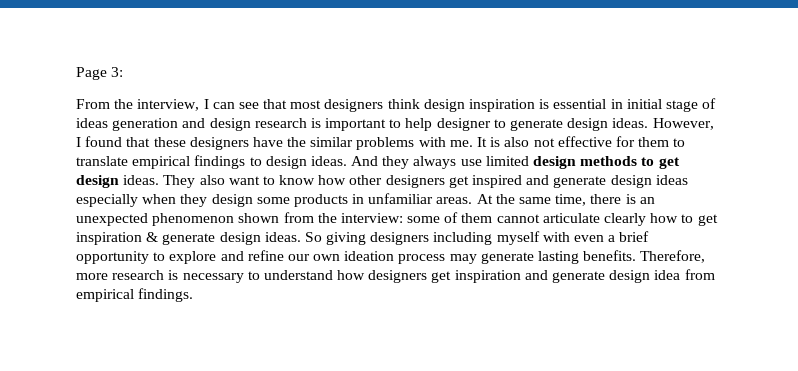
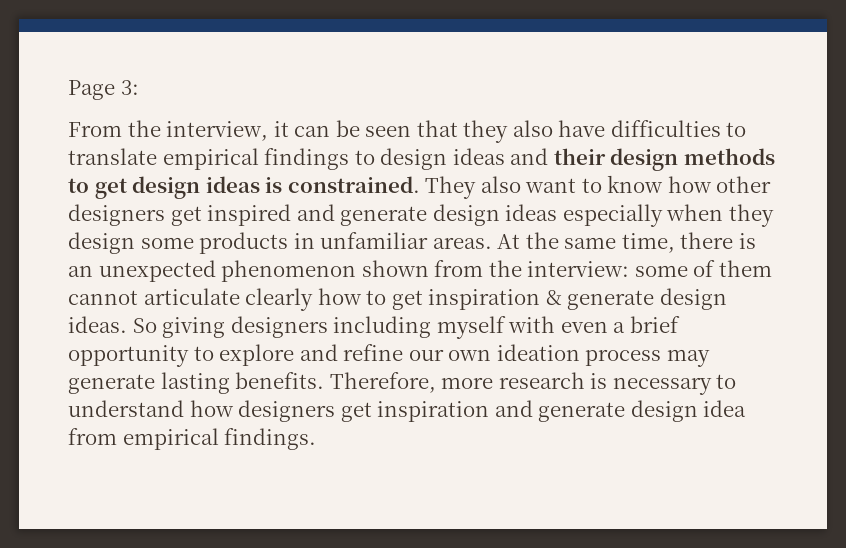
- From the interview, I can see that most designers think design inspiration is essential in initial stage of ideas generation and design research is important to help designer to generate design ideas. However, I found that these designers have the similar problems with me. It is also not effective for them to translate empirical findings to design ideas. And they always use limited design methods to get design ideas.
+ From the interview, it can be seen that they also have difficulties to translate empirical findings to design ideas and their design methods to get design ideas is constrained.

